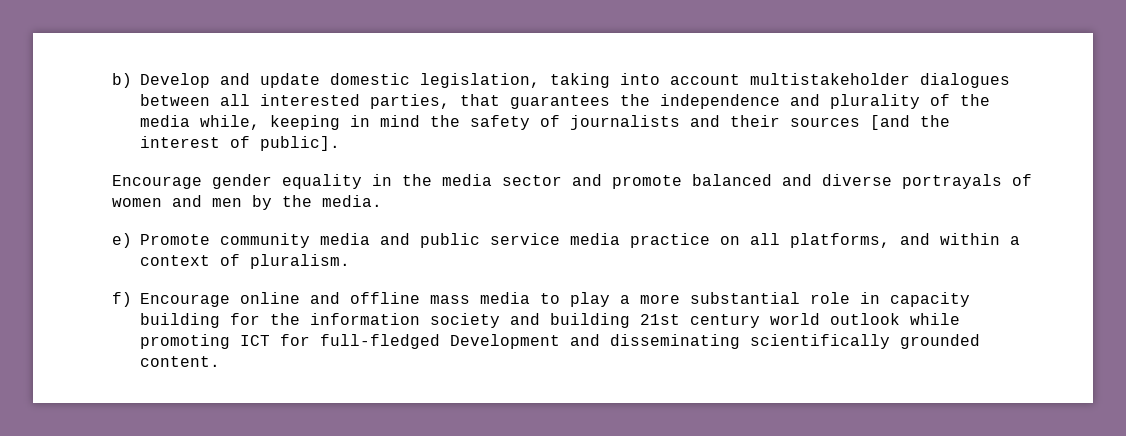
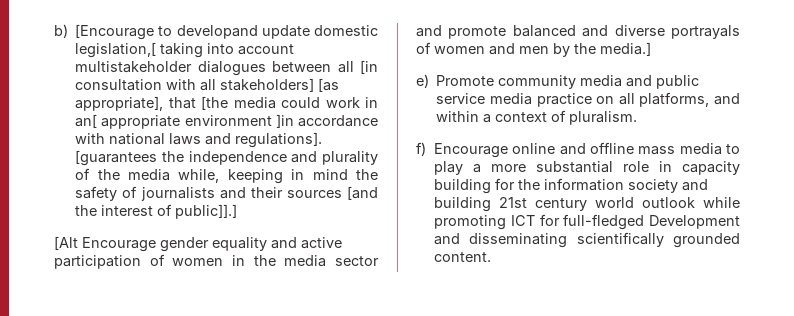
- b) Develop and update domestic legislation, taking into account multistakeholder dialogues between all interested parties, that guarantees the independence and plurality of the media while, keeping in mind the safety of journalists and their sources [and the interest of public].
- Encourage gender equality in the media sector and promote balanced and diverse portrayals of women and men by the media.
+ b) [Encourage to developand update domestic legislation,[ taking into account multistakeholder dialogues between all [in consultation with all stakeholders] [as appropriate], that [the media could work in an[ appropriate environment ]in accordance with national laws and regulations]. [guarantees the independence and plurality of the media while, keeping in mind the safety of journalists and their sources [and the interest of public]].]
+ [Alt Encourage gender equality and active participation of women in the media sector and promote balanced and diverse portrayals of women and men by the media.]

